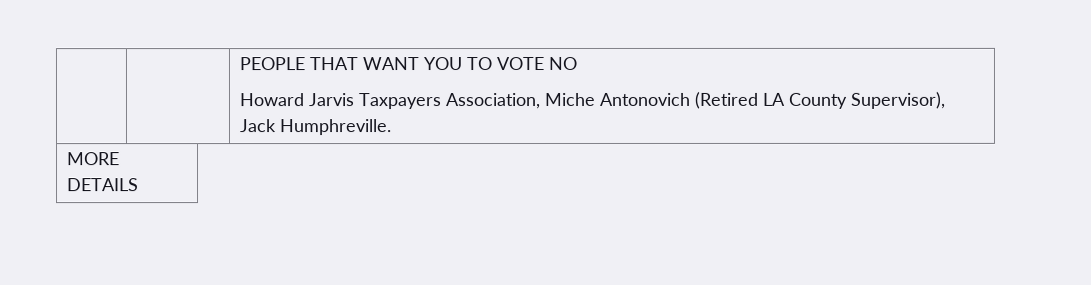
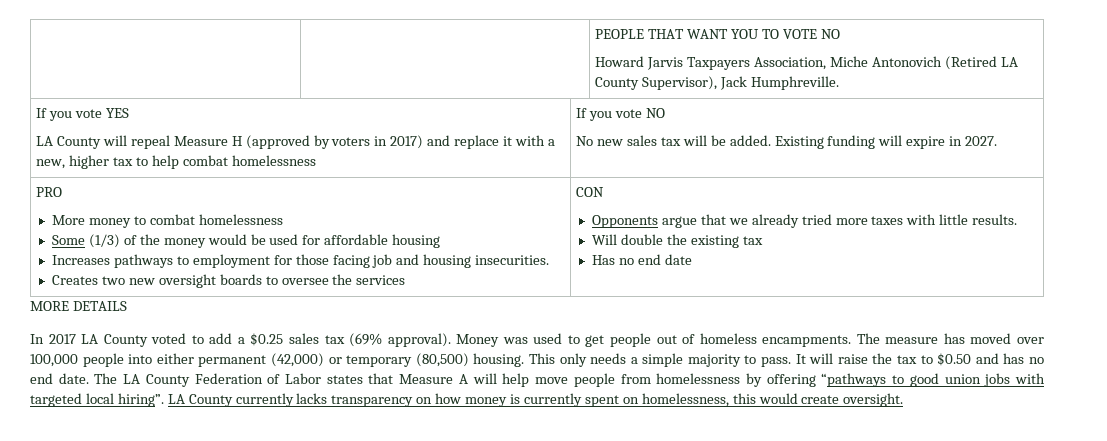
+ If you vote YES
+ LA County will repeal Measure H (approved by voters in 2017) and replace it with a new, higher tax to help combat homelessness | If you vote NO
+ No new sales tax will be added. Existing funding will expire in 2027.
+ PRO
+ More money to combat homelessness
+ Some (1/3) of the money would be used for affordable housing
+ Increases pathways to employment for those facing job and housing insecurities.
+ Creates two new oversight boards to oversee the services | CON
+ Opponents argue that we already tried more taxes with little results.
+ Will double the existing tax
+ Has no end date
  MORE DETAILS
+ In 2017 LA County voted to add a $0.25 sales tax (69% approval). Money was used to get people out of homeless encampments. The measure has moved over 100,000 people into either permanent (42,000) or temporary (80,500) housing. This only needs a simple majority to pass. It will raise the tax to $0.50 and has no end date. The LA County Federation of Labor states that Measure A will help move people from homelessness by offering “pathways to good union jobs with targeted local hiring”. LA County currently lacks transparency on how money is currently spent on homelessness, this would create oversight.

